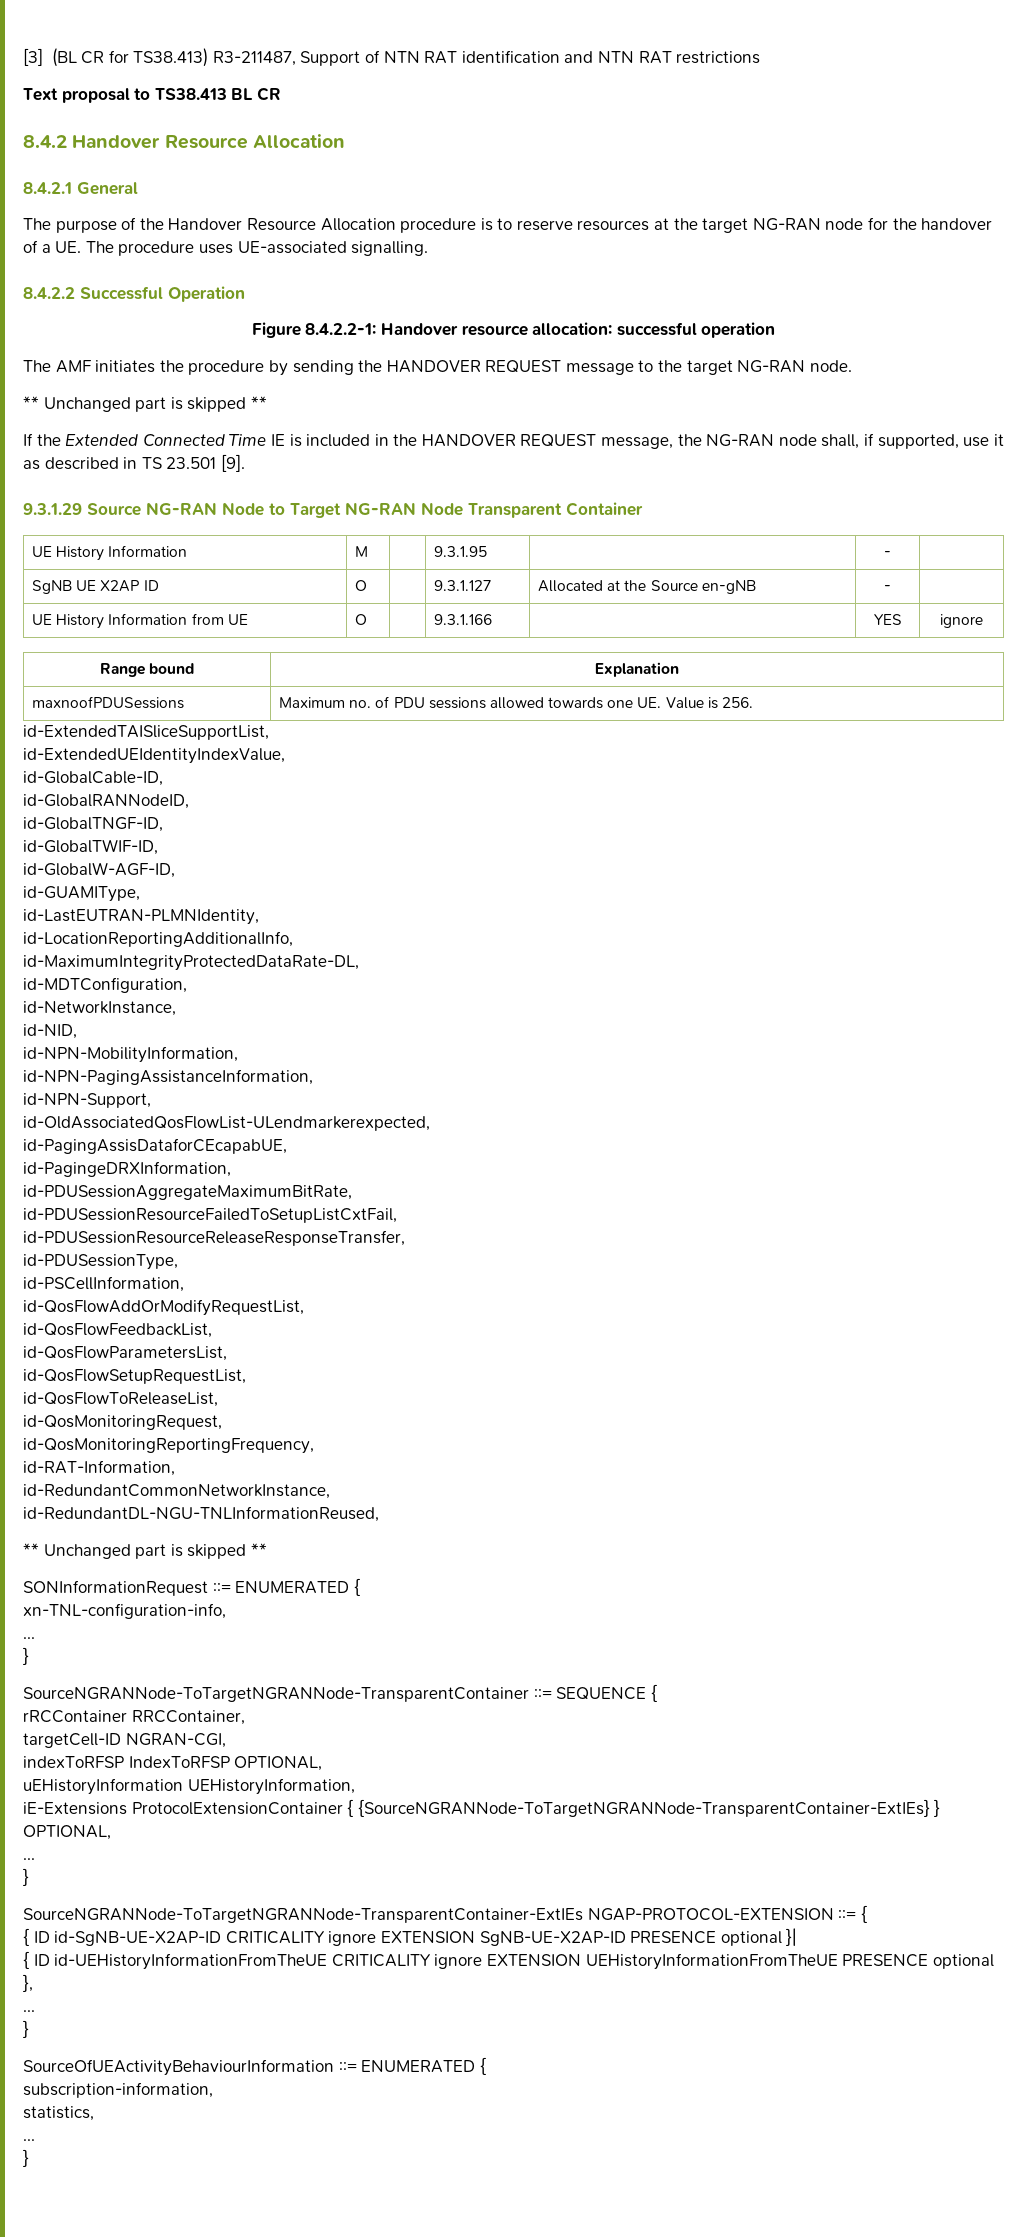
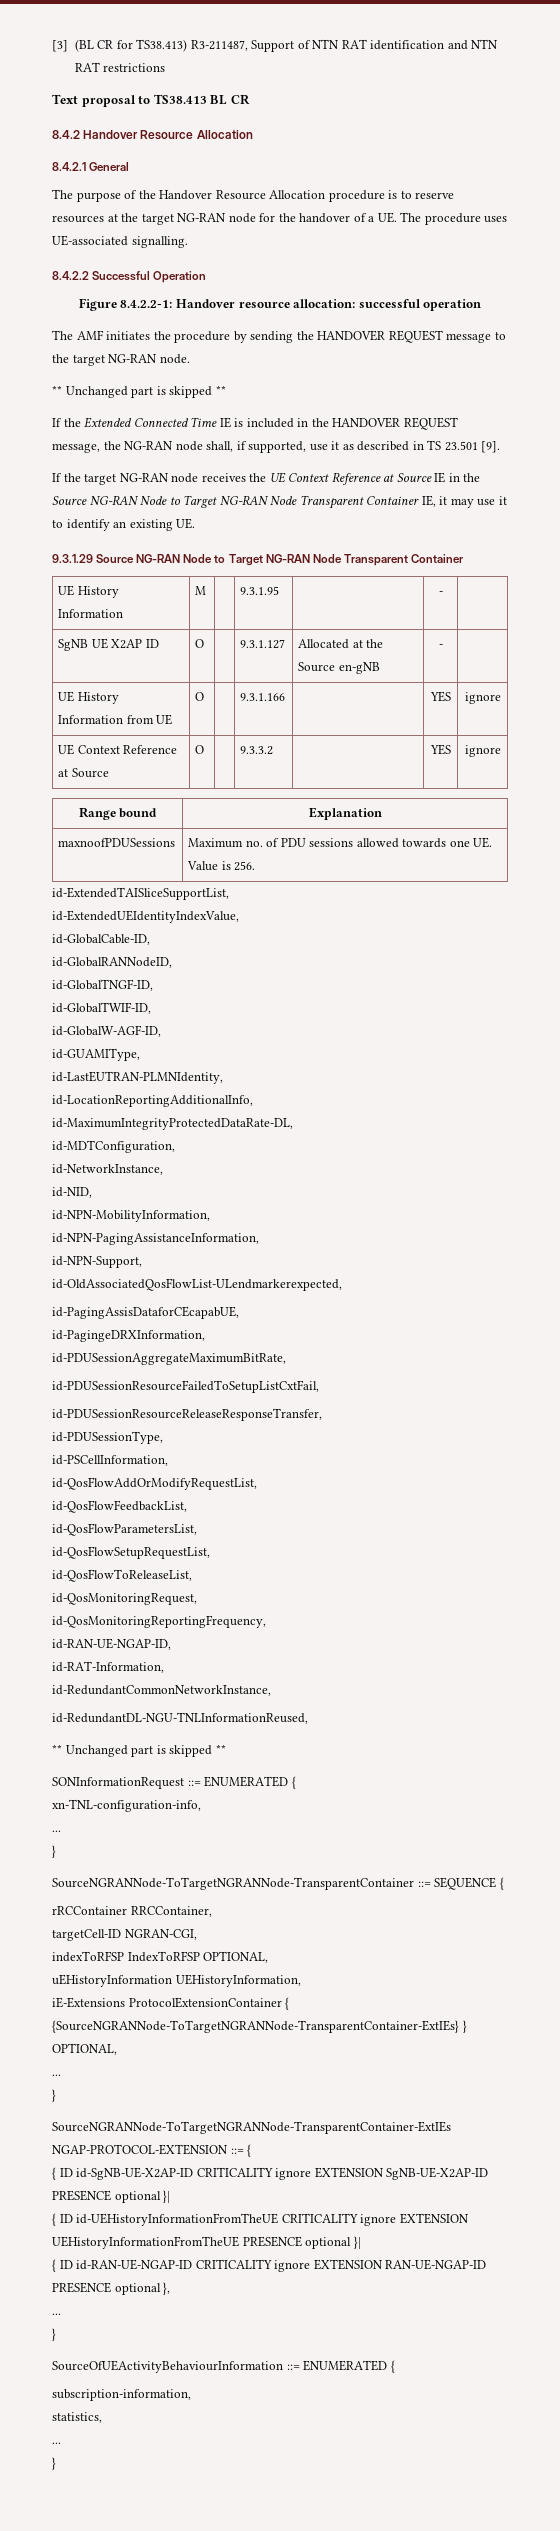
+ If the target NG-RAN node receives the UE Context Reference at Source IE in the Source NG-RAN Node to Target NG-RAN Node Transparent Container IE, it may use it to identify an existing UE.
+ UE Context Reference at Source | O | | 9.3.3.2 | | YES | ignore
+ id-RAN-UE-NGAP-ID,
- { ID id-UEHistoryInformationFromTheUE CRITICALITY ignore EXTENSION UEHistoryInformationFromTheUE PRESENCE optional },
+ { ID id-UEHistoryInformationFromTheUE CRITICALITY ignore EXTENSION UEHistoryInformationFromTheUE PRESENCE optional }|
+ { ID id-RAN-UE-NGAP-ID CRITICALITY ignore EXTENSION RAN-UE-NGAP-ID PRESENCE optional },

